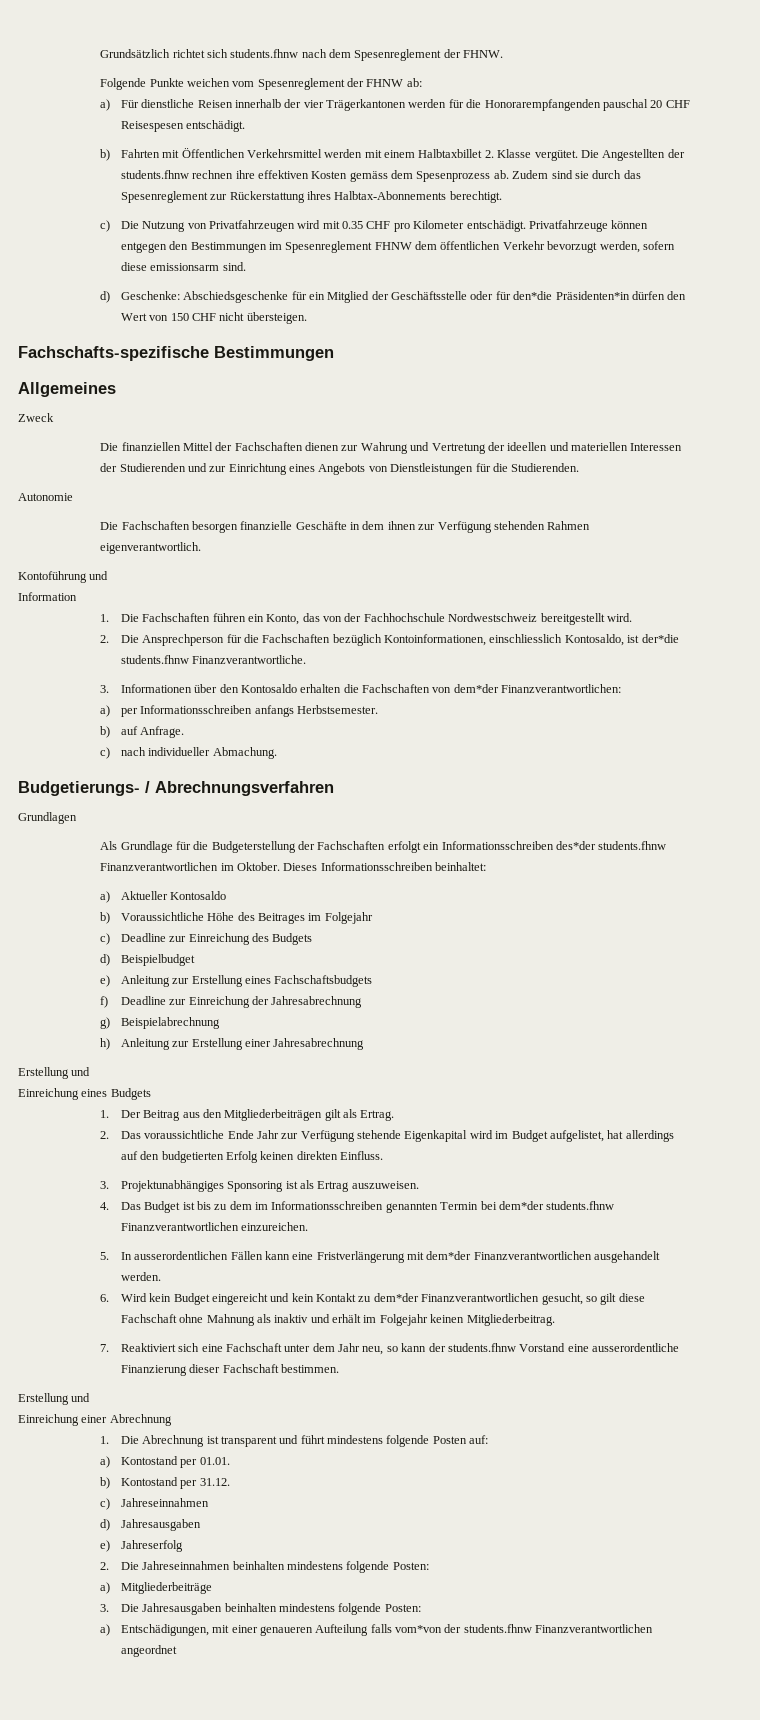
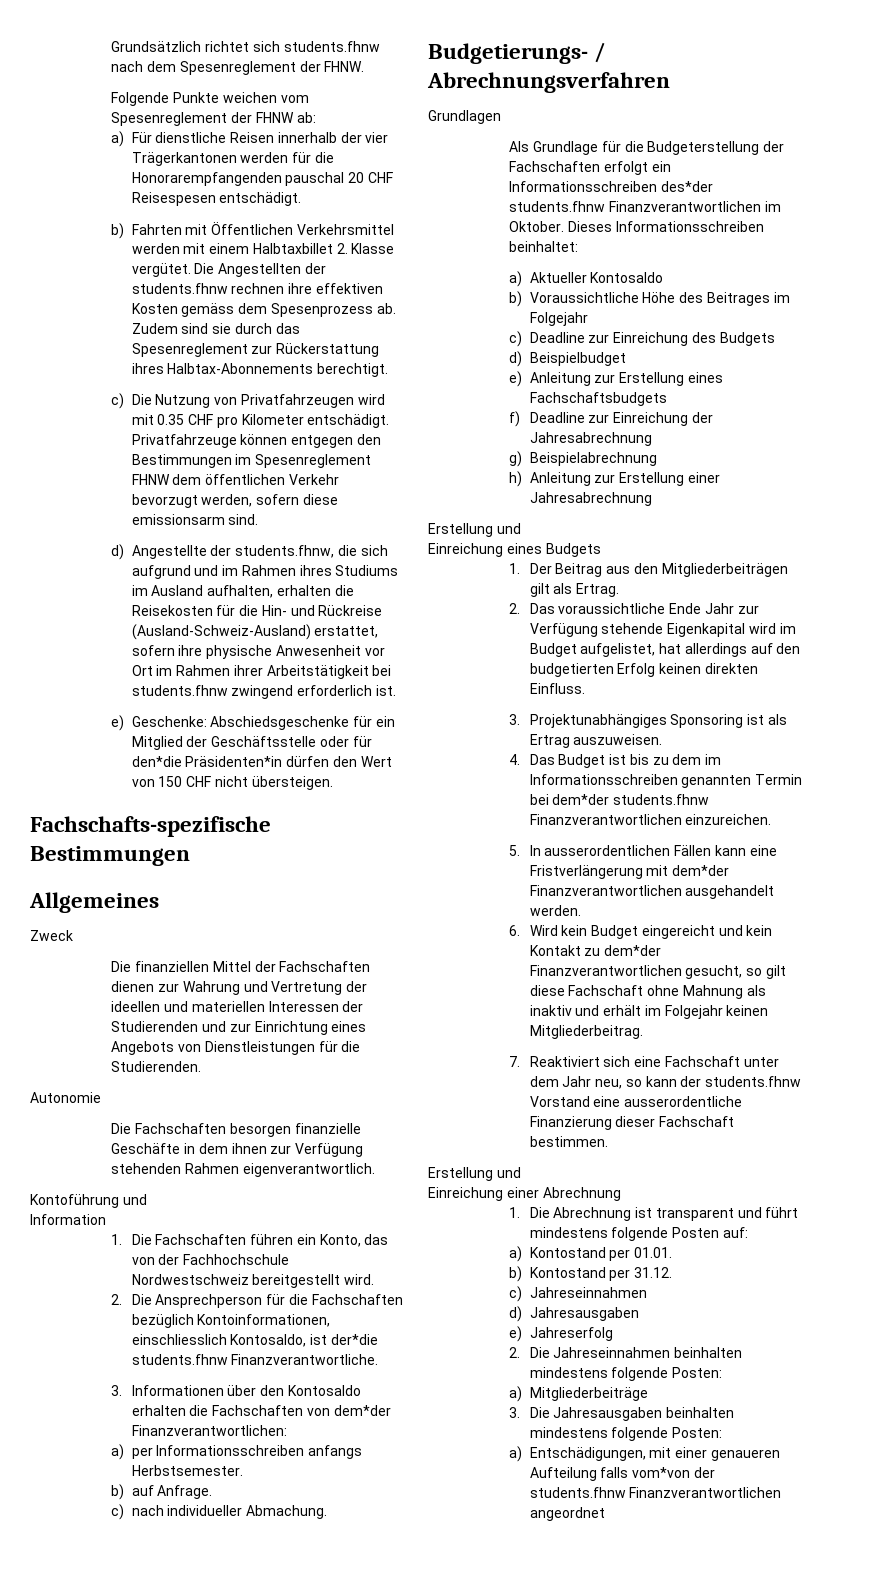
- d) Geschenke: Abschiedsgeschenke für ein Mitglied der Geschäftsstelle oder für den*die Präsidenten*in dürfen den Wert von 150 CHF nicht übersteigen.
+ d) Angestellte der students.fhnw, die sich aufgrund und im Rahmen ihres Studiums im Ausland aufhalten, erhalten die Reisekosten für die Hin- und Rückreise (Ausland-Schweiz-Ausland) erstattet, sofern ihre physische Anwesenheit vor Ort im Rahmen ihrer Arbeitstätigkeit bei students.fhnw zwingend erforderlich ist.
+ e) Geschenke: Abschiedsgeschenke für ein Mitglied der Geschäftsstelle oder für den*die Präsidenten*in dürfen den Wert von 150 CHF nicht übersteigen.

